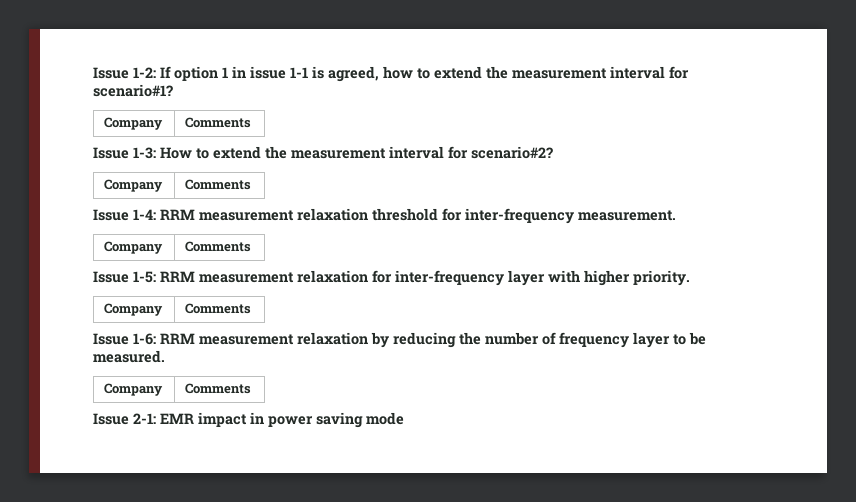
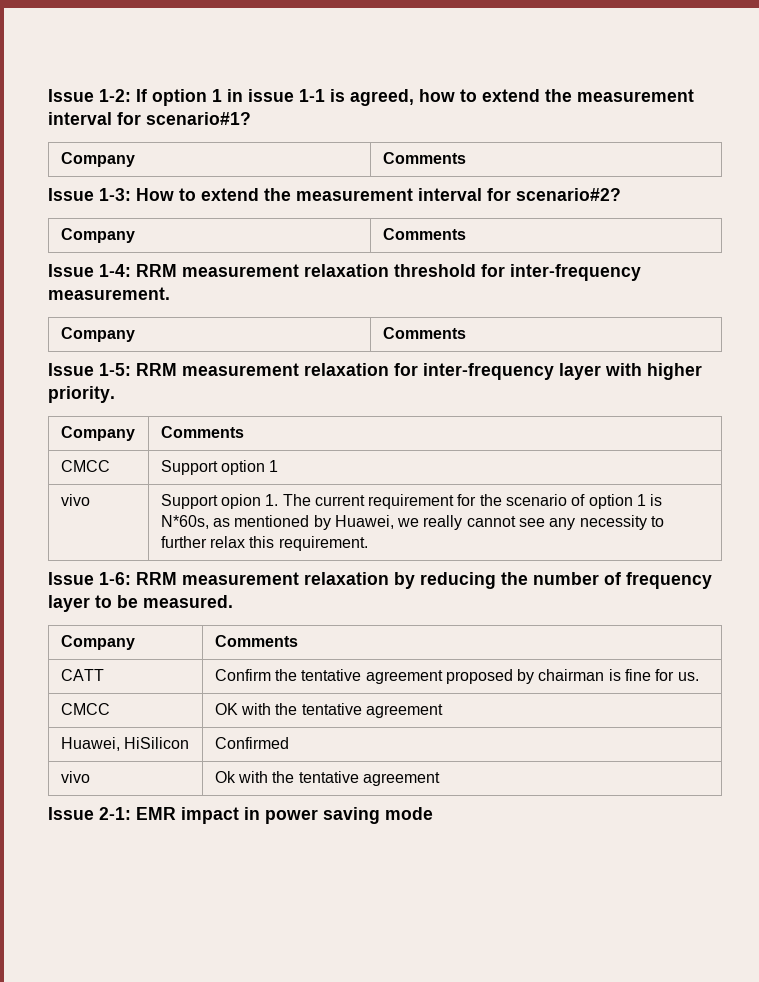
+ CMCC | Support option 1
+ vivo | Support opion 1. The current requirement for the scenario of option 1 is N*60s, as mentioned by Huawei, we really cannot see any necessity to further relax this requirement.
+ CATT | Confirm the tentative agreement proposed by chairman is fine for us.
+ CMCC | OK with the tentative agreement
+ Huawei, HiSilicon | Confirmed
+ vivo | Ok with the tentative agreement

